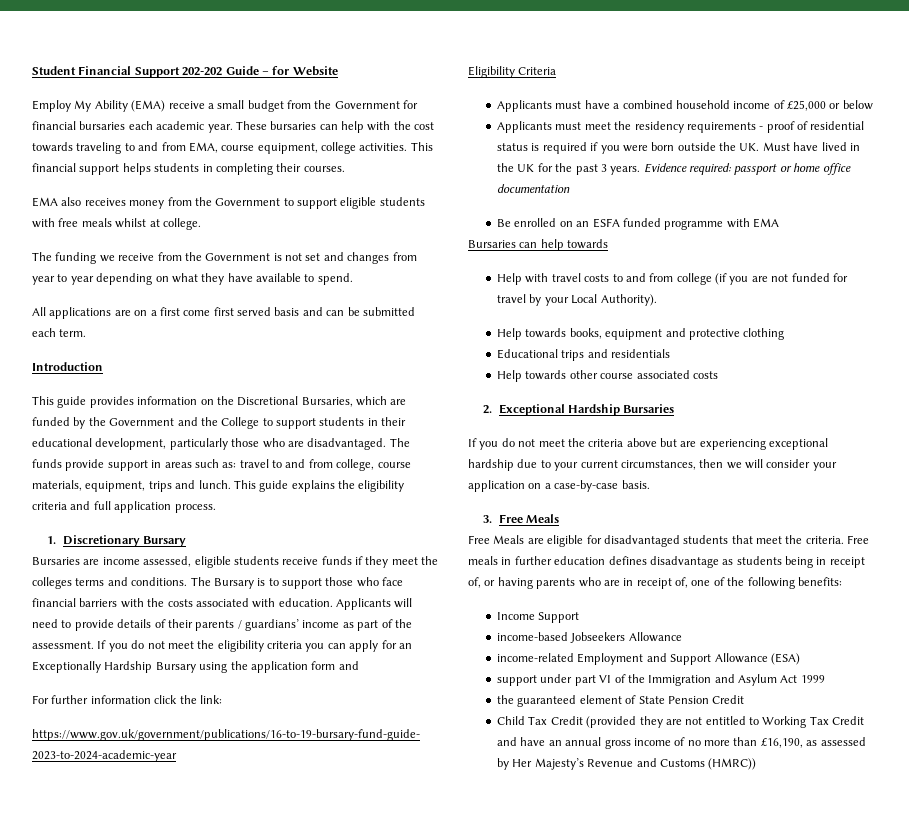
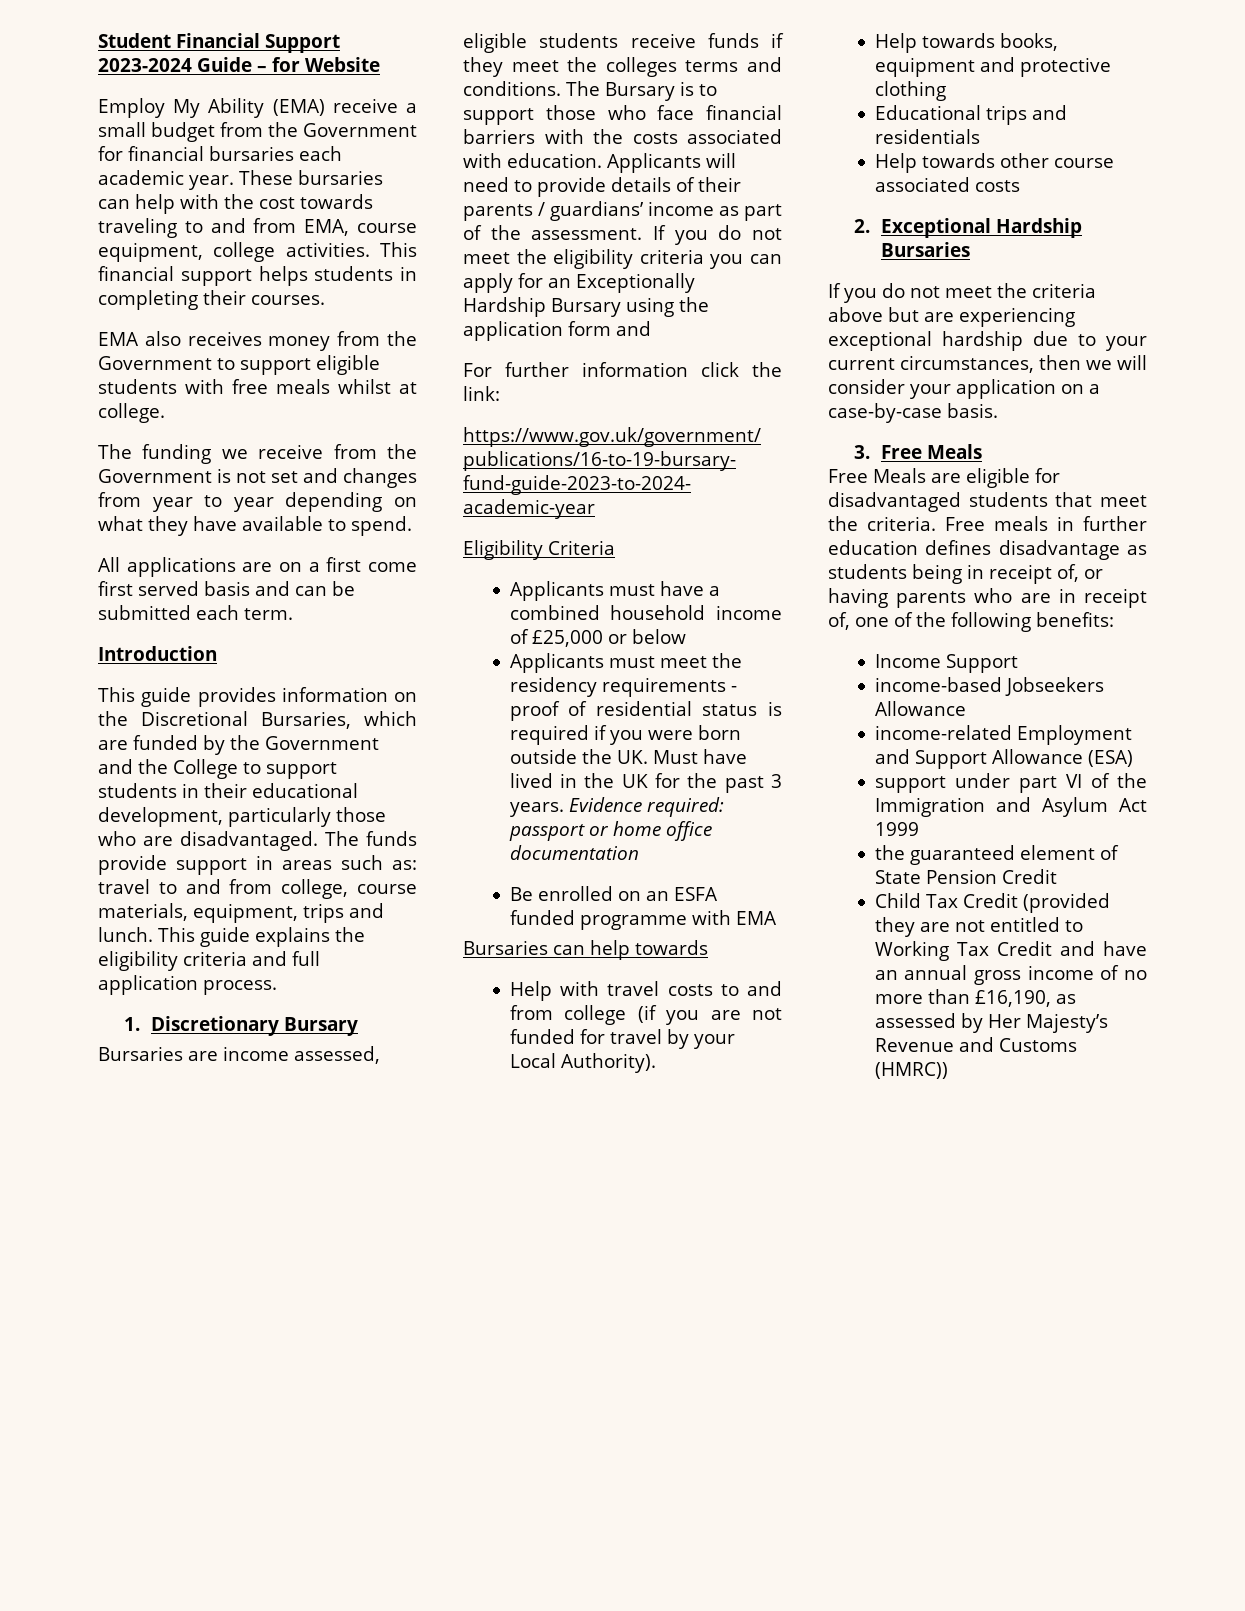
- Student Financial Support 202-202 Guide – for Website
+ Student Financial Support 2023-2024 Guide – for Website

